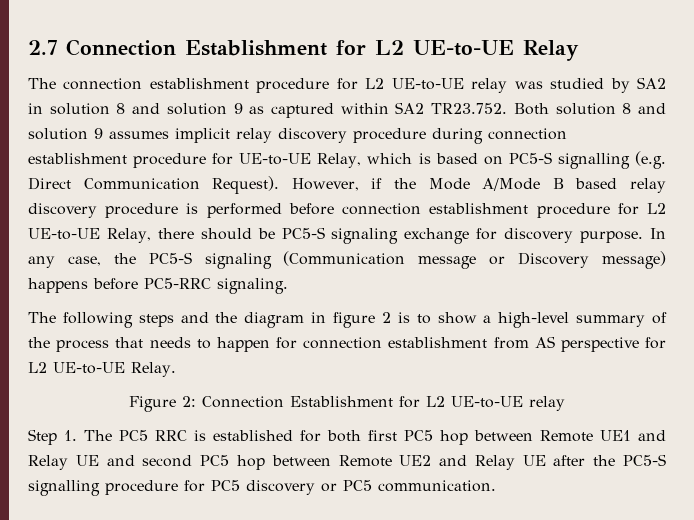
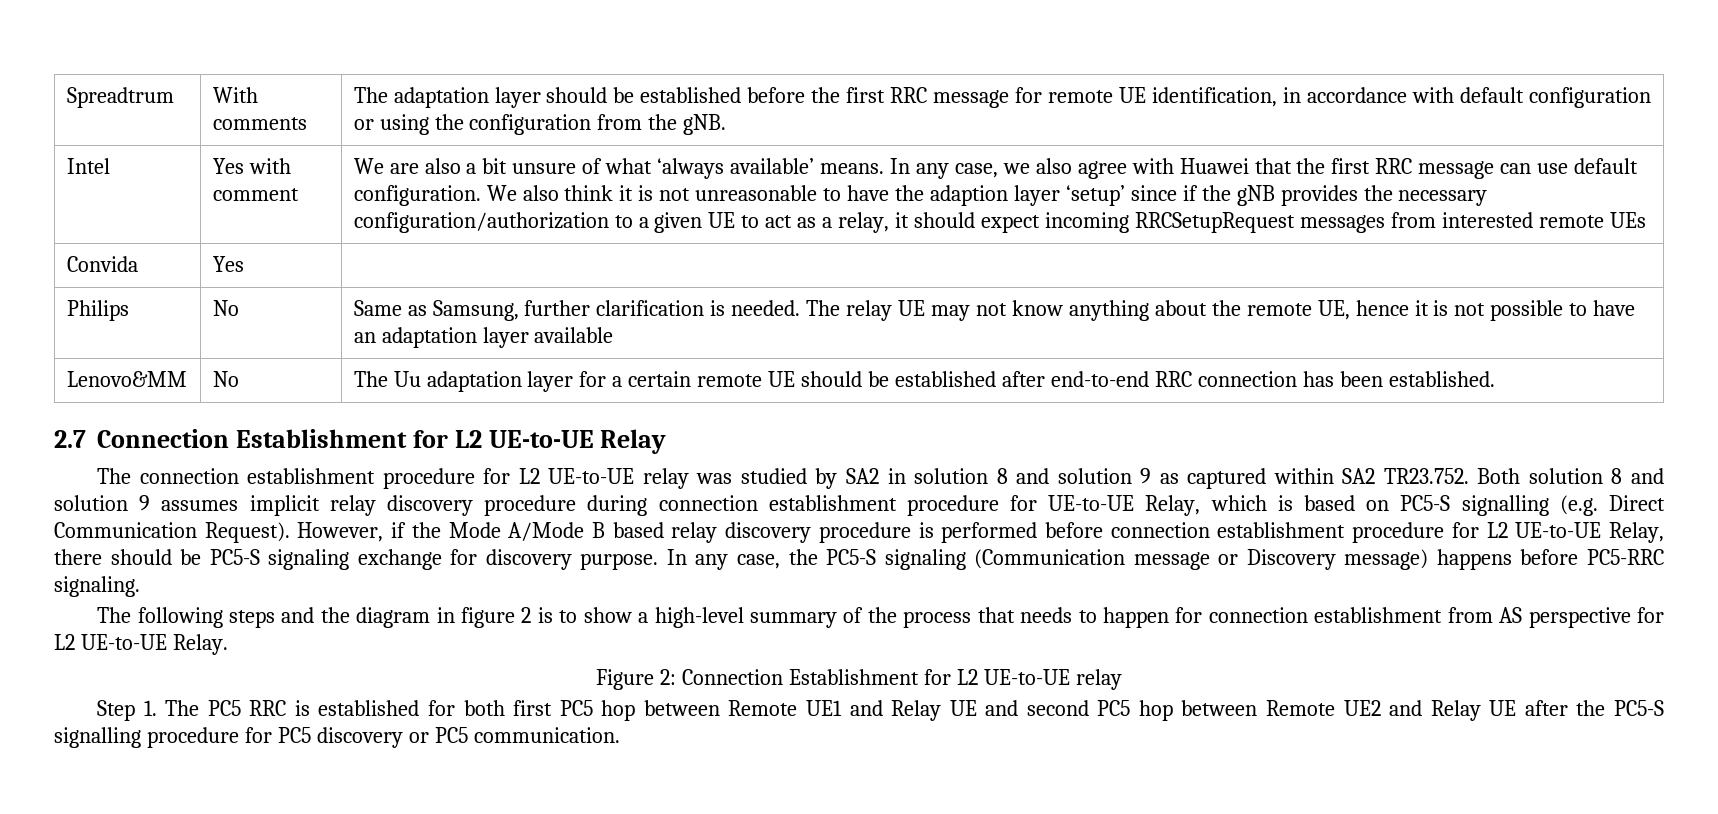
+ Spreadtrum | With comments | The adaptation layer should be established before the first RRC message for remote UE identification, in accordance with default configuration or using the configuration from the gNB.
+ Intel | Yes with comment | We are also a bit unsure of what ‘always available’ means. In any case, we also agree with Huawei that the first RRC message can use default configuration. We also think it is not unreasonable to have the adaption layer ‘setup’ since if the gNB provides the necessary configuration/authorization to a given UE to act as a relay, it should expect incoming RRCSetupRequest messages from interested remote UEs
+ Convida | Yes |
+ Philips | No | Same as Samsung, further clarification is needed. The relay UE may not know anything about the remote UE, hence it is not possible to have an adaptation layer available
+ Lenovo&MM | No | The Uu adaptation layer for a certain remote UE should be established after end-to-end RRC connection has been established.

